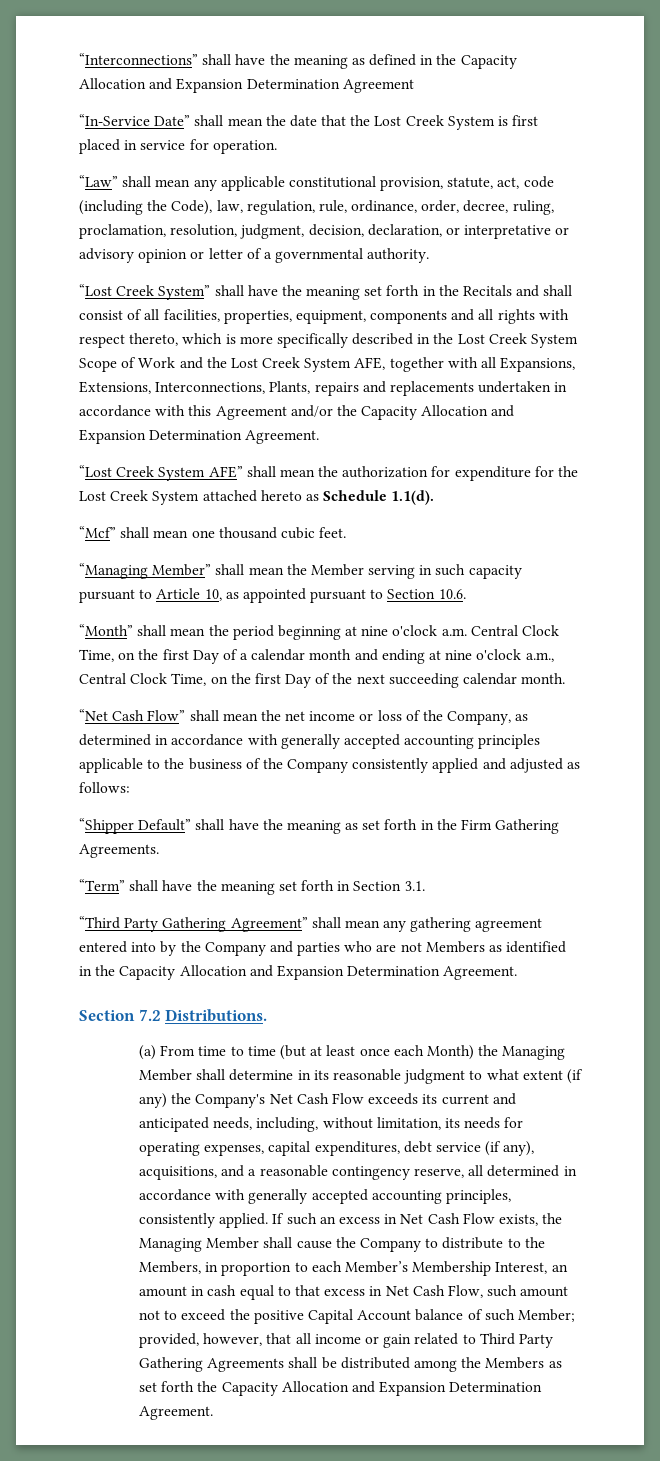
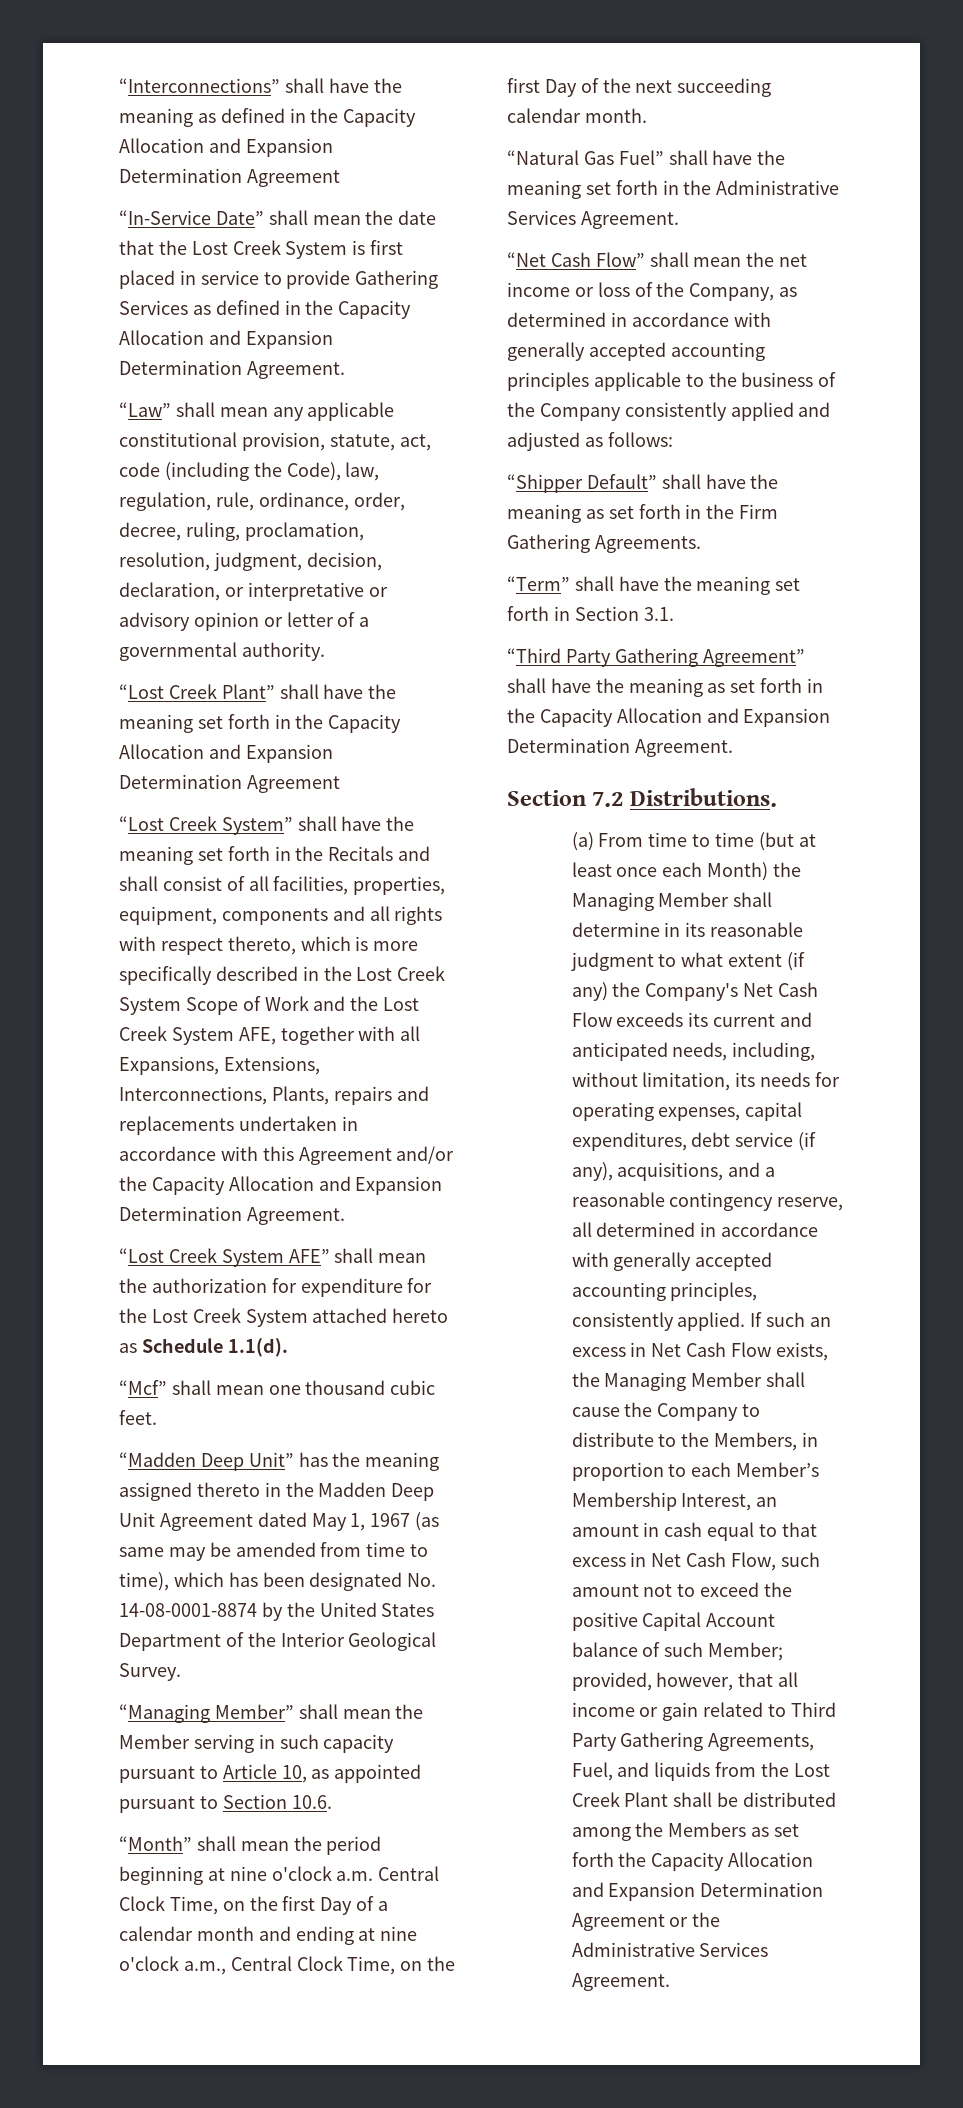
- “In-Service Date” shall mean the date that the Lost Creek System is first placed in service for operation.
+ “In-Service Date” shall mean the date that the Lost Creek System is first placed in service to provide Gathering Services as defined in the Capacity Allocation and Expansion Determination Agreement.
+ “Lost Creek Plant” shall have the meaning set forth in the Capacity Allocation and Expansion Determination Agreement
+ “Madden Deep Unit” has the meaning assigned thereto in the Madden Deep Unit Agreement dated May 1, 1967 (as same may be amended from time to time), which has been designated No. 14-08-0001-8874 by the United States Department of the Interior Geological Survey.
+ “Natural Gas Fuel” shall have the meaning set forth in the Administrative Services Agreement.
- “Third Party Gathering Agreement” shall mean any gathering agreement entered into by the Company and parties who are not Members as identified in the Capacity Allocation and Expansion Determination Agreement.
+ “Third Party Gathering Agreement” shall have the meaning as set forth in the Capacity Allocation and Expansion Determination Agreement.
- provided, however, that all income or gain related to Third Party Gathering Agreements shall be distributed among the Members as set forth the Capacity Allocation and Expansion Determination Agreement.
+ provided, however, that all income or gain related to Third Party Gathering Agreements, Fuel, and liquids from the Lost Creek Plant shall be distributed among the Members as set forth the Capacity Allocation and Expansion Determination Agreement or the Administrative Services Agreement.

